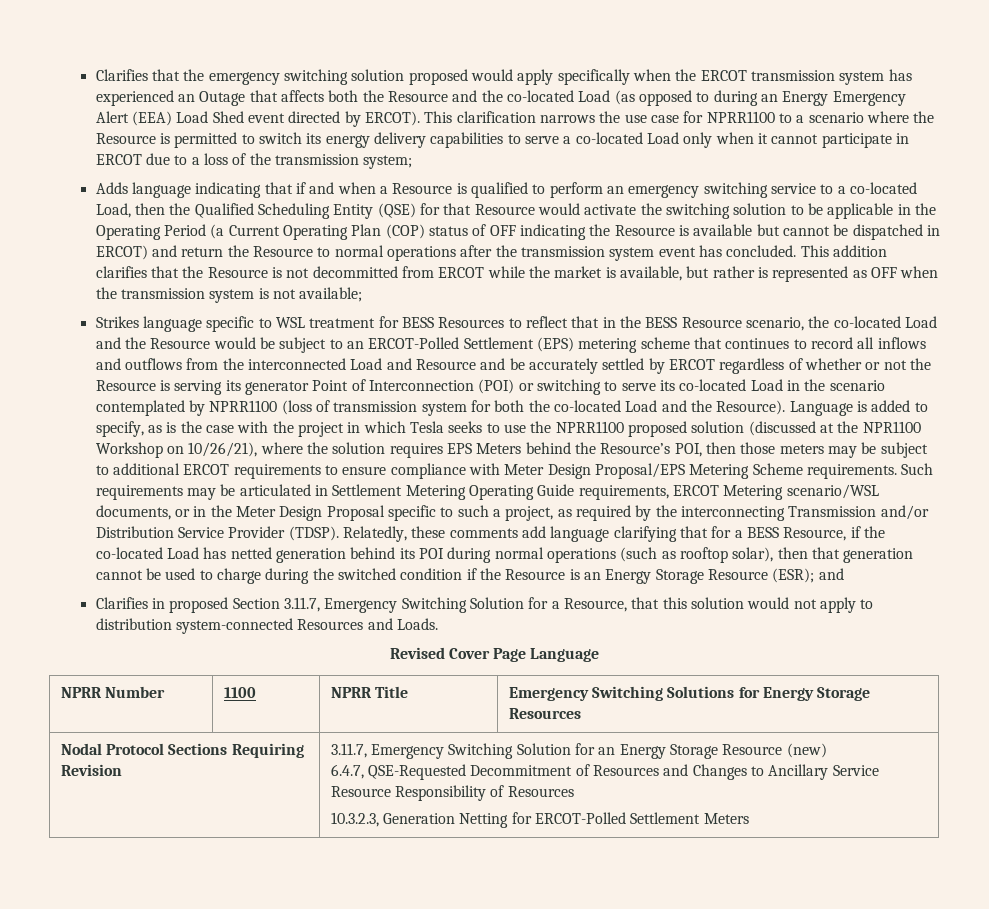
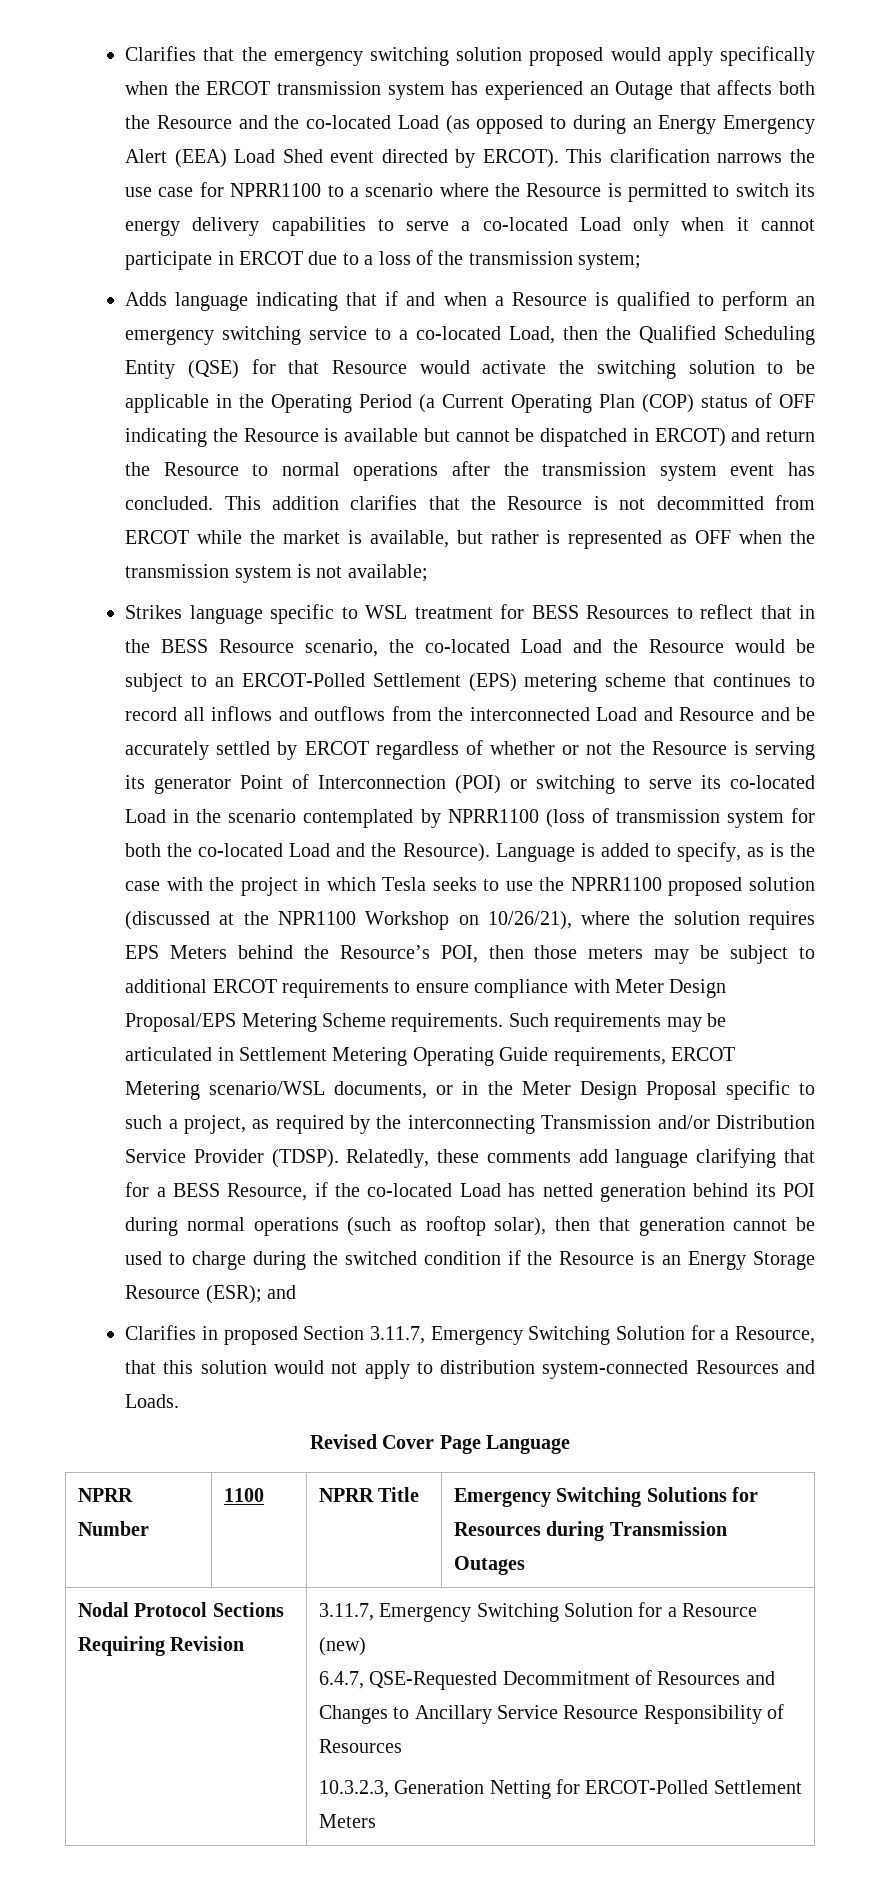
- NPRR Number | 1100 | NPRR Title | Emergency Switching Solutions for Energy Storage Resources
+ NPRR Number | 1100 | NPRR Title | Emergency Switching Solutions for Resources during Transmission Outages
- Nodal Protocol Sections Requiring Revision | 3.11.7, Emergency Switching Solution for an Energy Storage Resource (new)
+ Nodal Protocol Sections Requiring Revision | 3.11.7, Emergency Switching Solution for a Resource (new)

